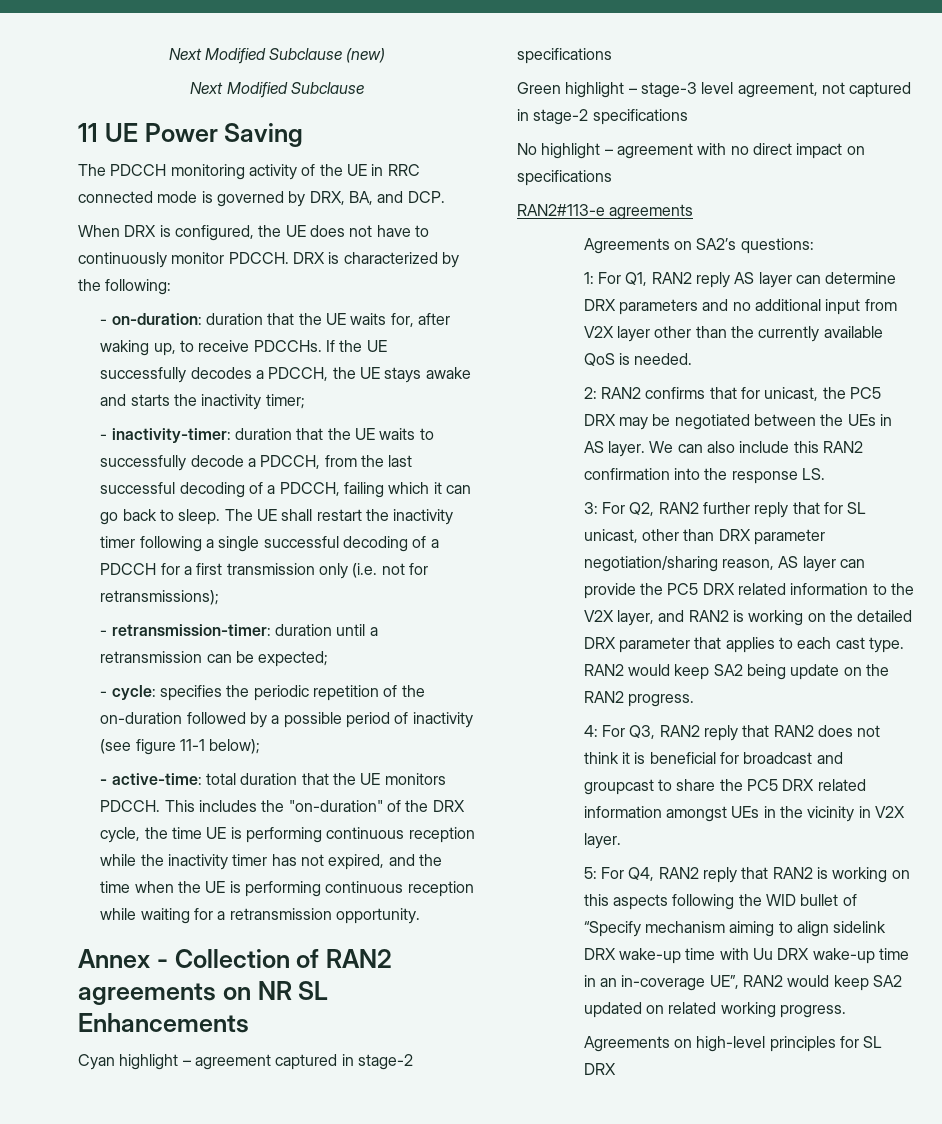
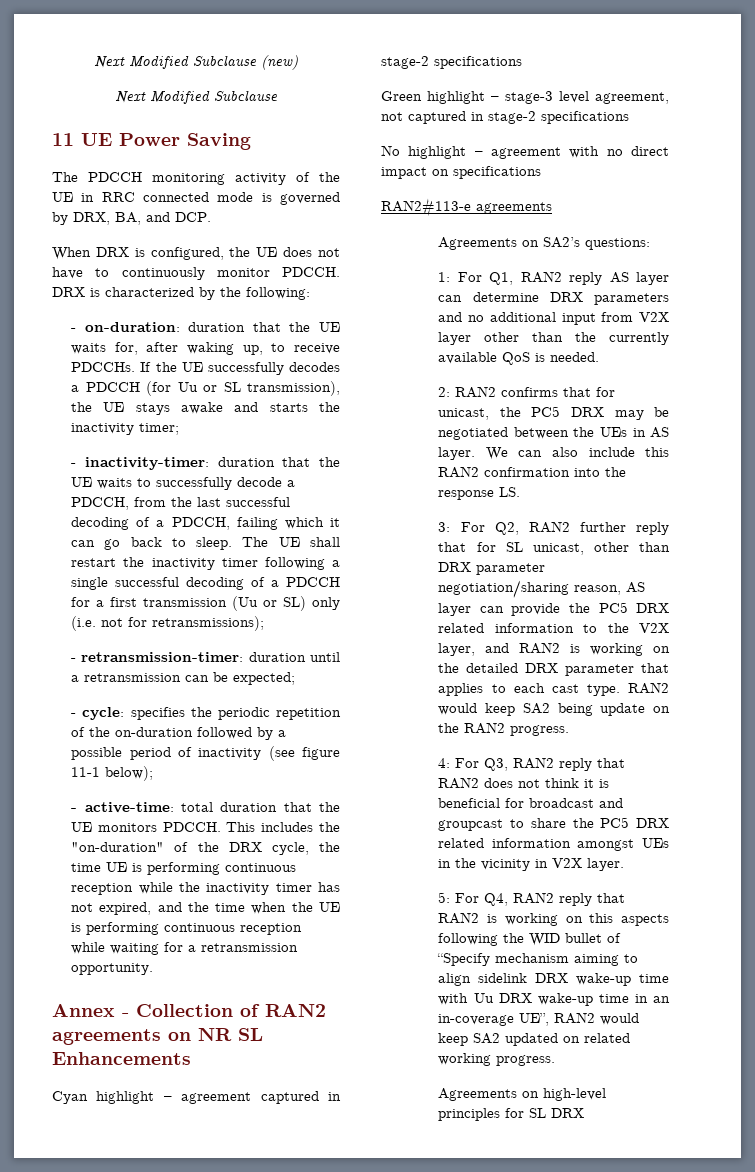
- If the UE successfully decodes a PDCCH, the UE stays awake and starts the inactivity timer;
+ If the UE successfully decodes a PDCCH (for Uu or SL transmission), the UE stays awake and starts the inactivity timer;
- The UE shall restart the inactivity timer following a single successful decoding of a PDCCH for a first transmission only (i.e. not for retransmissions);
+ The UE shall restart the inactivity timer following a single successful decoding of a PDCCH for a first transmission (Uu or SL) only (i.e. not for retransmissions);

